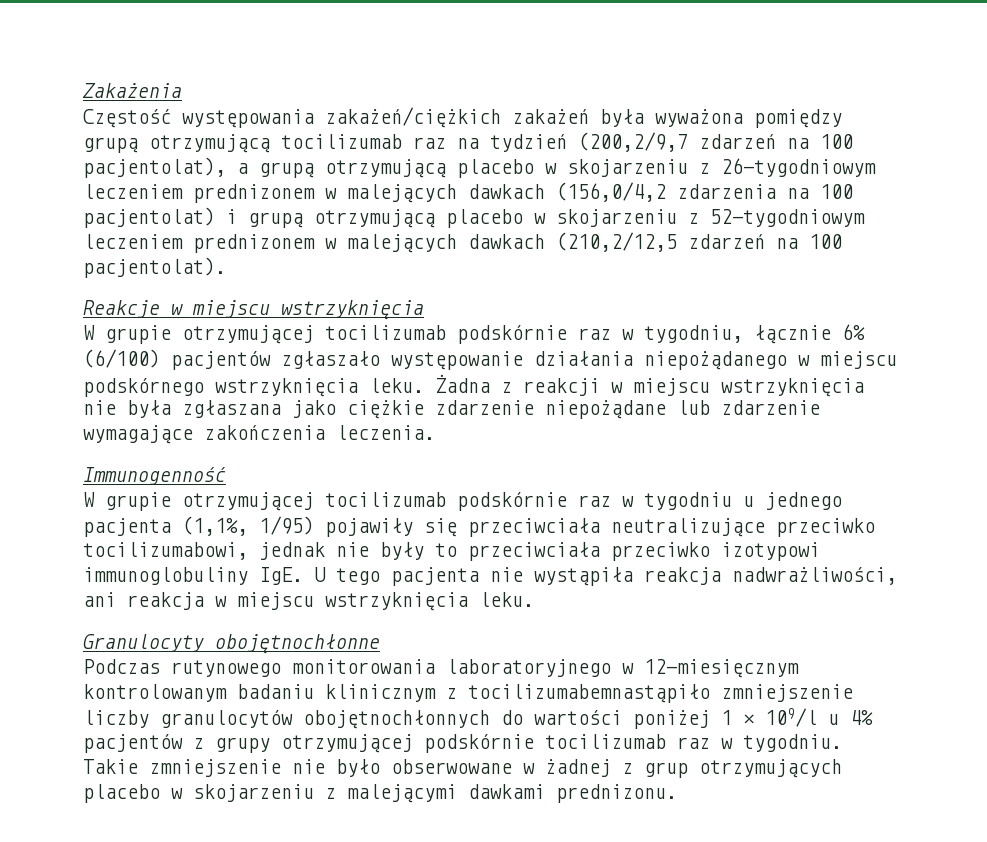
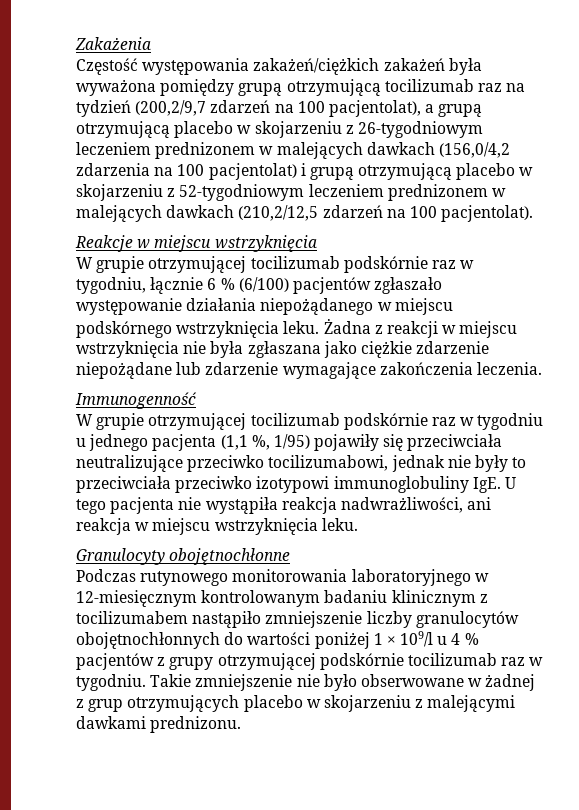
- W grupie otrzymującej tocilizumab podskórnie raz w tygodniu, łącznie 6% (6/100) pacjentów zgłaszało występowanie działania niepożądanego w miejscu podskórnego wstrzyknięcia leku.
+ W grupie otrzymującej tocilizumab podskórnie raz w tygodniu, łącznie 6 % (6/100) pacjentów zgłaszało występowanie działania niepożądanego w miejscu podskórnego wstrzyknięcia leku.
- W grupie otrzymującej tocilizumab podskórnie raz w tygodniu u jednego pacjenta (1,1%, 1/95) pojawiły się przeciwciała neutralizujące przeciwko tocilizumabowi, jednak nie były to przeciwciała przeciwko izotypowi immunoglobuliny IgE. U tego pacjenta nie wystąpiła reakcja nadwrażliwości, ani reakcja w miejscu wstrzyknięcia leku.
+ W grupie otrzymującej tocilizumab podskórnie raz w tygodniu u jednego pacjenta (1,1 %, 1/95) pojawiły się przeciwciała neutralizujące przeciwko tocilizumabowi, jednak nie były to przeciwciała przeciwko izotypowi immunoglobuliny IgE. U tego pacjenta nie wystąpiła reakcja nadwrażliwości, ani reakcja w miejscu wstrzyknięcia leku.
- Podczas rutynowego monitorowania laboratoryjnego w 12-miesięcznym kontrolowanym badaniu klinicznym z tocilizumabemnastąpiło zmniejszenie liczby granulocytów obojętnochłonnych do wartości poniżej 1 × 109/l u 4% pacjentów z grupy otrzymującej podskórnie tocilizumab raz w tygodniu.
+ Podczas rutynowego monitorowania laboratoryjnego w 12-miesięcznym kontrolowanym badaniu klinicznym z tocilizumabem nastąpiło zmniejszenie liczby granulocytów obojętnochłonnych do wartości poniżej 1 × 109/l u 4 % pacjentów z grupy otrzymującej podskórnie tocilizumab raz w tygodniu.

